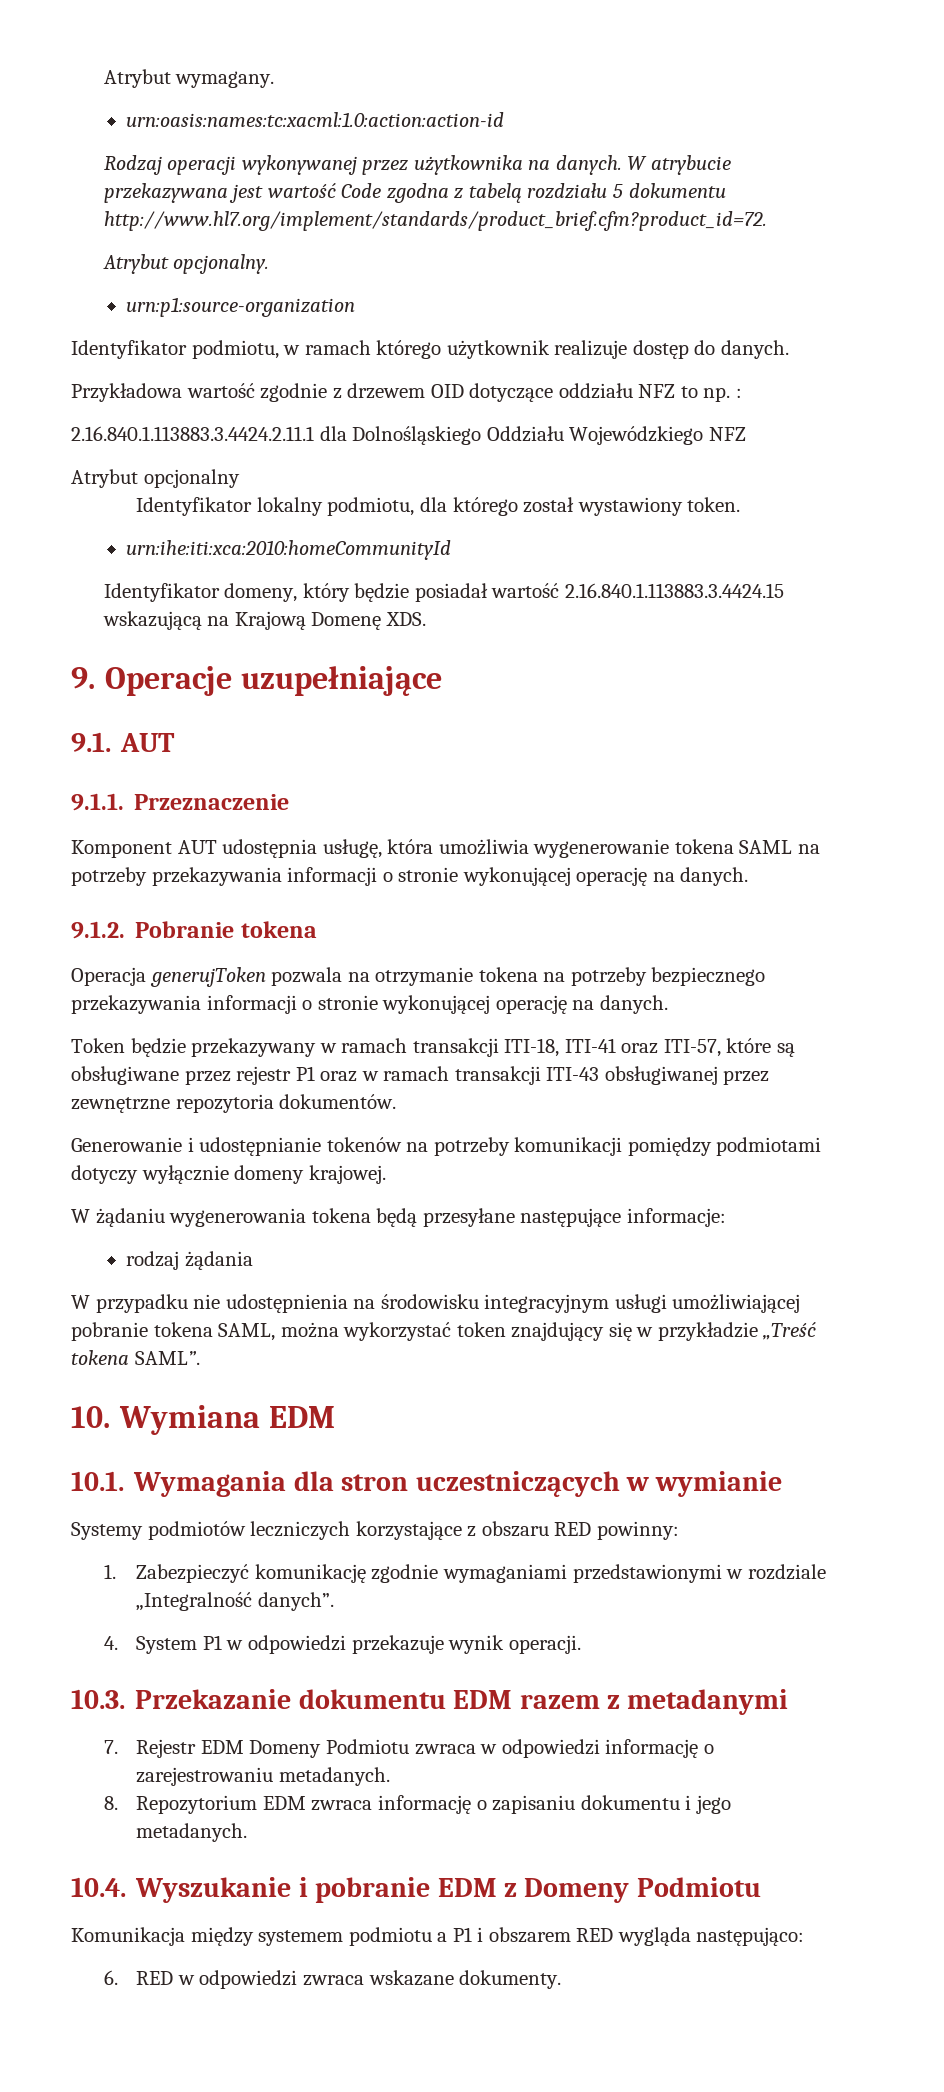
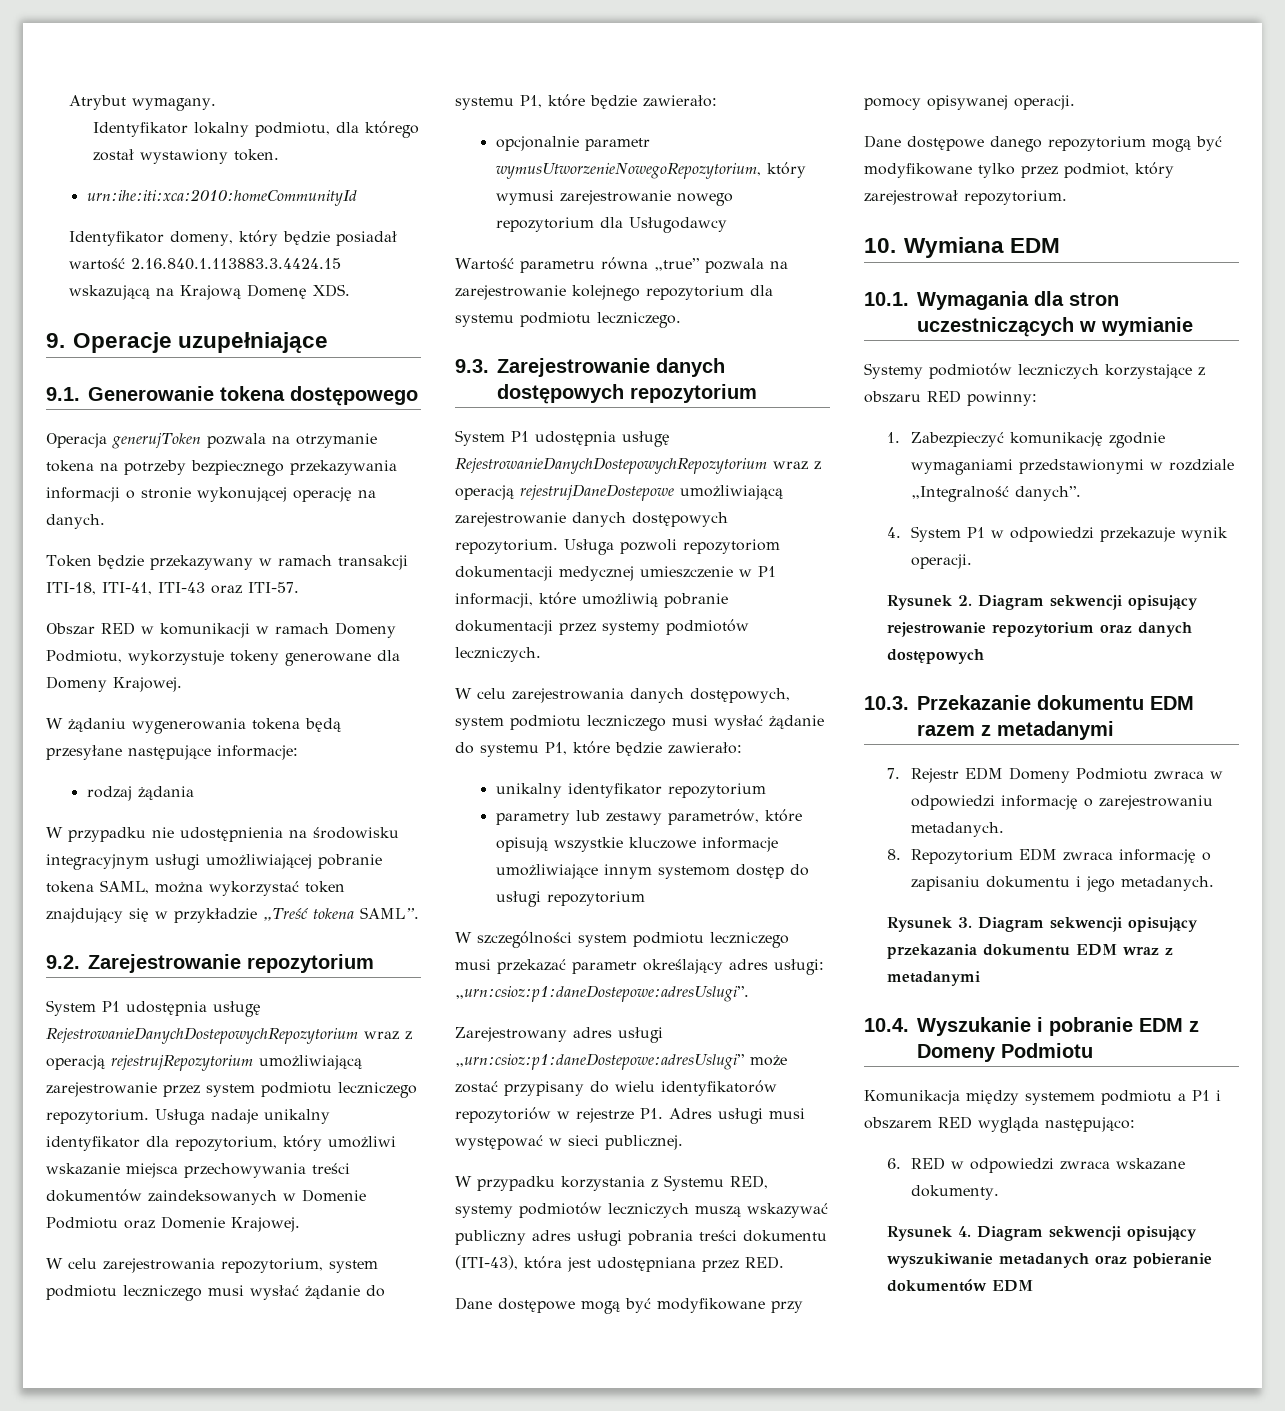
- urn:oasis:names:tc:xacml:1.0:action:action-id
- Rodzaj operacji wykonywanej przez użytkownika na danych. W atrybucie przekazywana jest wartość Code zgodna z tabelą rozdziału 5 dokumentu http://www.hl7.org/implement/standards/product_brief.cfm?product_id=72.
- Atrybut opcjonalny.
- urn:p1:source-organization
- Identyfikator podmiotu, w ramach którego użytkownik realizuje dostęp do danych.
- Przykładowa wartość zgodnie z drzewem OID dotyczące oddziału NFZ to np. :
- 2.16.840.1.113883.3.4424.2.11.1 dla Dolnośląskiego Oddziału Wojewódzkiego NFZ
- Atrybut opcjonalny
- 9.1. AUT
- 9.1.1. Przeznaczenie
- Komponent AUT udostępnia usługę, która umożliwia wygenerowanie tokena SAML na potrzeby przekazywania informacji o stronie wykonującej operację na danych.
- 9.1.2. Pobranie tokena
+ 9.1. Generowanie tokena dostępowego
- Token będzie przekazywany w ramach transakcji ITI-18, ITI-41 oraz ITI-57, które są obsługiwane przez rejestr P1 oraz w ramach transakcji ITI-43 obsługiwanej przez zewnętrzne repozytoria dokumentów.
- Generowanie i udostępnianie tokenów na potrzeby komunikacji pomiędzy podmiotami dotyczy wyłącznie domeny krajowej.
+ Token będzie przekazywany w ramach transakcji ITI-18, ITI-41, ITI-43 oraz ITI-57.
+ Obszar RED w komunikacji w ramach Domeny Podmiotu, wykorzystuje tokeny generowane dla Domeny Krajowej.
+ 9.2. Zarejestrowanie repozytorium
+ System P1 udostępnia usługę RejestrowanieDanychDostepowychRepozytorium wraz z operacją rejestrujRepozytorium umożliwiającą zarejestrowanie przez system podmiotu leczniczego repozytorium. Usługa nadaje unikalny identyfikator dla repozytorium, który umożliwi wskazanie miejsca przechowywania treści dokumentów zaindeksowanych w Domenie Podmiotu oraz Domenie Krajowej.
+ W celu zarejestrowania repozytorium, system podmiotu leczniczego musi wysłać żądanie do systemu P1, które będzie zawierało:
+ opcjonalnie parametr wymusUtworzenieNowegoRepozytorium, który wymusi zarejestrowanie nowego repozytorium dla Usługodawcy
+ Wartość parametru równa „true” pozwala na zarejestrowanie kolejnego repozytorium dla systemu podmiotu leczniczego.
+ 9.3. Zarejestrowanie danych dostępowych repozytorium
+ System P1 udostępnia usługę RejestrowanieDanychDostepowychRepozytorium wraz z operacją rejestrujDaneDostepowe umożliwiającą zarejestrowanie danych dostępowych repozytorium. Usługa pozwoli repozytoriom dokumentacji medycznej umieszczenie w P1 informacji, które umożliwią pobranie dokumentacji przez systemy podmiotów leczniczych.
+ W celu zarejestrowania danych dostępowych, system podmiotu leczniczego musi wysłać żądanie do systemu P1, które będzie zawierało:
+ unikalny identyfikator repozytorium
+ parametry lub zestawy parametrów, które opisują wszystkie kluczowe informacje umożliwiające innym systemom dostęp do usługi repozytorium
+ W szczególności system podmiotu leczniczego musi przekazać parametr określający adres usługi: „urn:csioz:p1:daneDostepowe:adresUslugi”.
+ Zarejestrowany adres usługi „urn:csioz:p1:daneDostepowe:adresUslugi” może zostać przypisany do wielu identyfikatorów repozytoriów w rejestrze P1. Adres usługi musi występować w sieci publicznej.
+ W przypadku korzystania z Systemu RED, systemy podmiotów leczniczych muszą wskazywać publiczny adres usługi pobrania treści dokumentu (ITI-43), która jest udostępniana przez RED.
+ Dane dostępowe mogą być modyfikowane przy pomocy opisywanej operacji.
+ Dane dostępowe danego repozytorium mogą być modyfikowane tylko przez podmiot, który zarejestrował repozytorium.
+ Rysunek 2. Diagram sekwencji opisujący rejestrowanie repozytorium oraz danych dostępowych
+ Rysunek 3. Diagram sekwencji opisujący przekazania dokumentu EDM wraz z metadanymi
+ Rysunek 4. Diagram sekwencji opisujący wyszukiwanie metadanych oraz pobieranie dokumentów EDM

